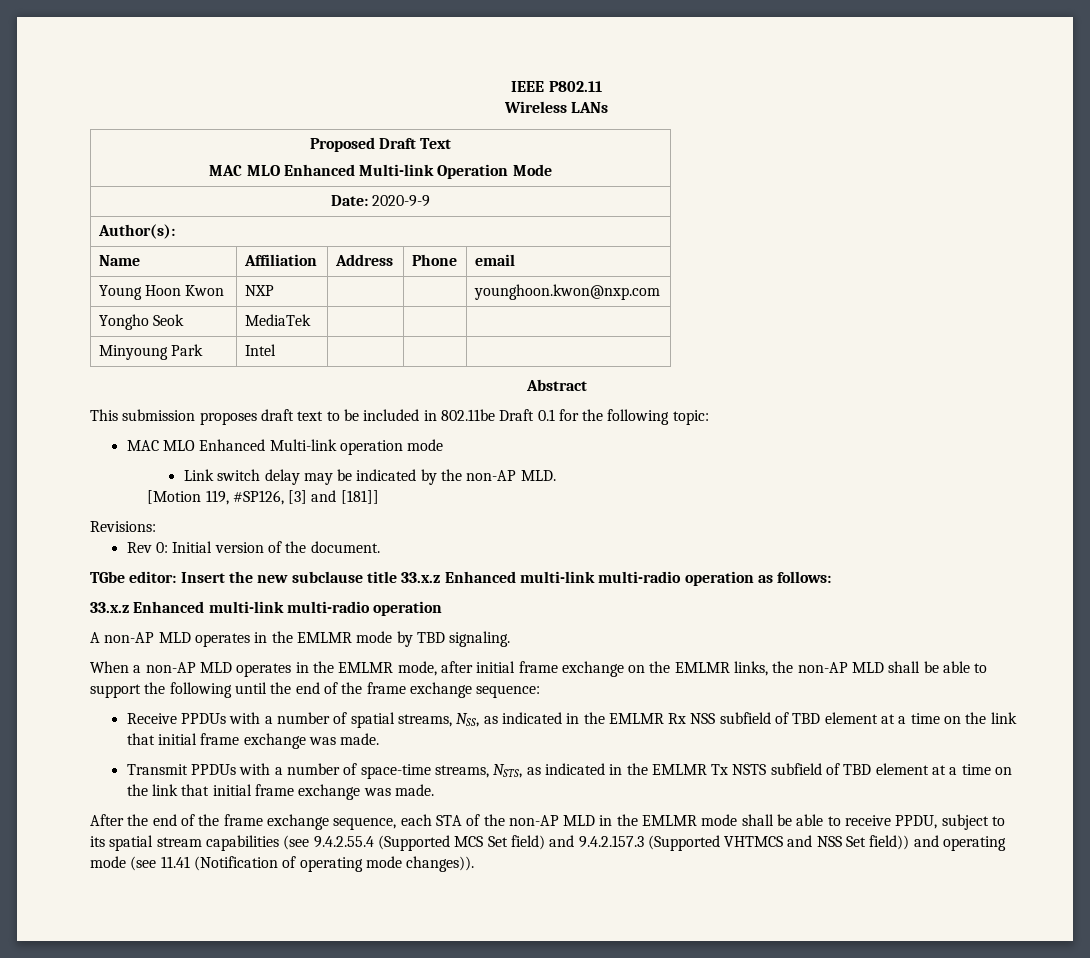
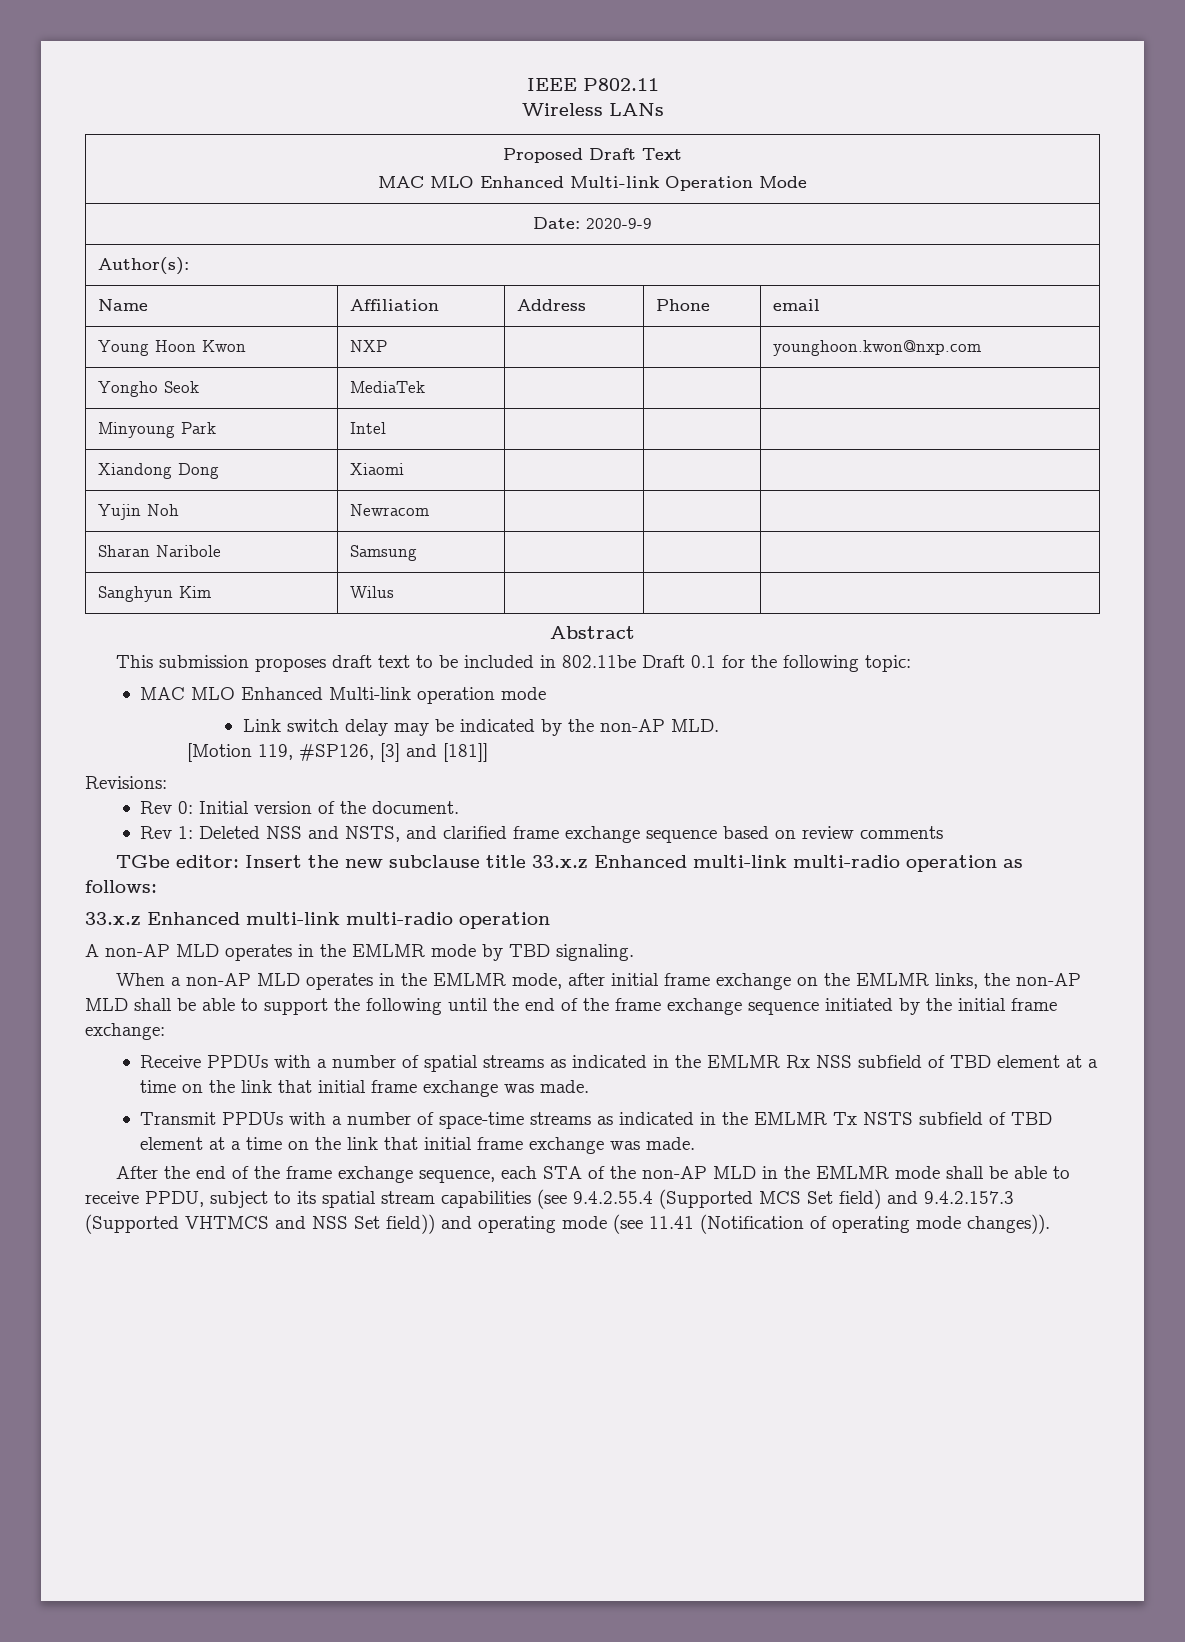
+ Xiandong Dong | Xiaomi | | |
+ Yujin Noh | Newracom | | |
+ Sharan Naribole | Samsung | | |
+ Sanghyun Kim | Wilus | | |
+ Rev 1: Deleted NSS and NSTS, and clarified frame exchange sequence based on review comments
- When a non-AP MLD operates in the EMLMR mode, after initial frame exchange on the EMLMR links, the non-AP MLD shall be able to support the following until the end of the frame exchange sequence:
+ When a non-AP MLD operates in the EMLMR mode, after initial frame exchange on the EMLMR links, the non-AP MLD shall be able to support the following until the end of the frame exchange sequence initiated by the initial frame exchange:
- Receive PPDUs with a number of spatial streams, NSS, as indicated in the EMLMR Rx NSS subfield of TBD element at a time on the link that initial frame exchange was made.
+ Receive PPDUs with a number of spatial streams as indicated in the EMLMR Rx NSS subfield of TBD element at a time on the link that initial frame exchange was made.
- Transmit PPDUs with a number of space-time streams, NSTS, as indicated in the EMLMR Tx NSTS subfield of TBD element at a time on the link that initial frame exchange was made.
+ Transmit PPDUs with a number of space-time streams as indicated in the EMLMR Tx NSTS subfield of TBD element at a time on the link that initial frame exchange was made.

